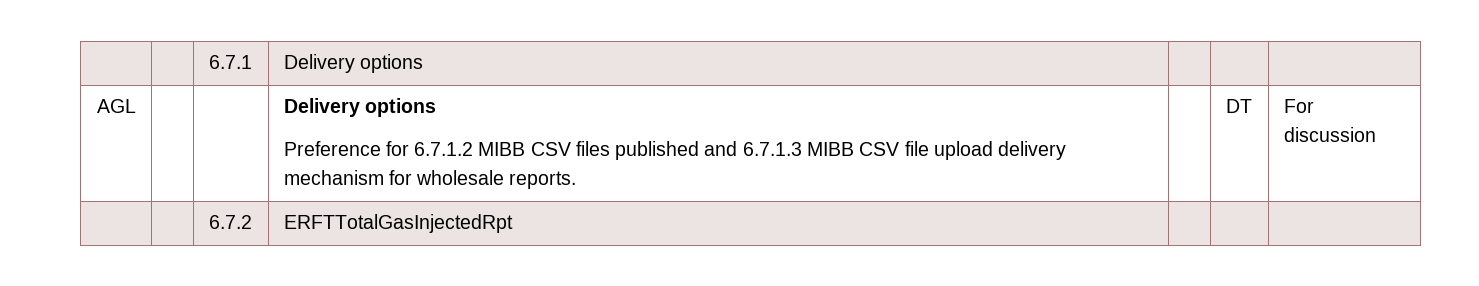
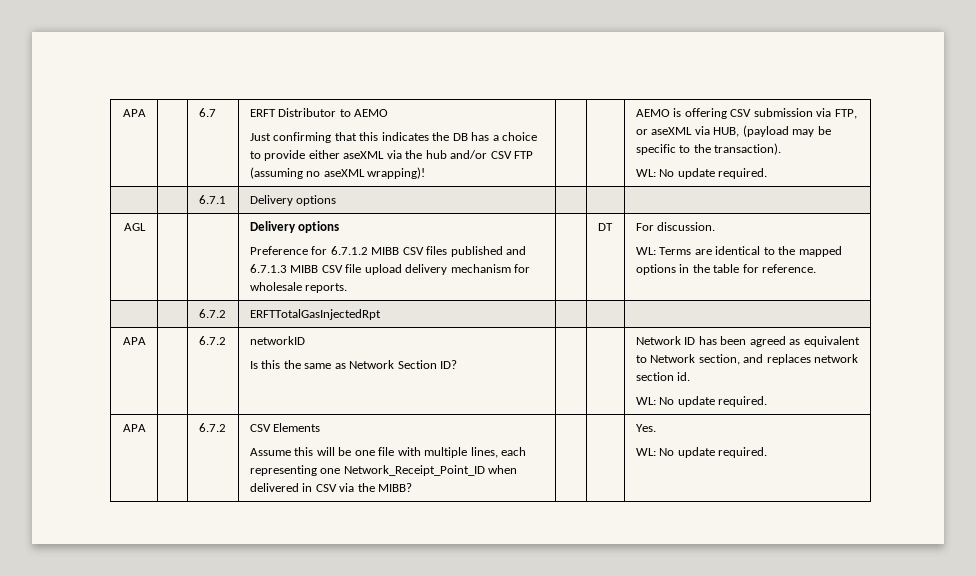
+ APA | | 6.7 | ERFT Distributor to AEMO
+ Just confirming that this indicates the DB has a choice to provide either aseXML via the hub and/or CSV FTP (assuming no aseXML wrapping)! | | | AEMO is offering CSV submission via FTP, or aseXML via HUB, (payload may be specific to the transaction).
+ WL: No update required.
  AGL | | | Delivery options
- Preference for 6.7.1.2 MIBB CSV files published and 6.7.1.3 MIBB CSV file upload delivery mechanism for wholesale reports. | | DT | For discussion
+ Preference for 6.7.1.2 MIBB CSV files published and 6.7.1.3 MIBB CSV file upload delivery mechanism for wholesale reports. | | DT | For discussion.
+ WL: Terms are identical to the mapped options in the table for reference.
  | | 6.7.2 | ERFTTotalGasInjectedRpt | | |
+ APA | | 6.7.2 | networkID
+ Is this the same as Network Section ID? | | | Network ID has been agreed as equivalent to Network section, and replaces network section id.
+ WL: No update required.
+ APA | | 6.7.2 | CSV Elements
+ Assume this will be one file with multiple lines, each representing one Network_Receipt_Point_ID when delivered in CSV via the MIBB? | | | Yes.
+ WL: No update required.

